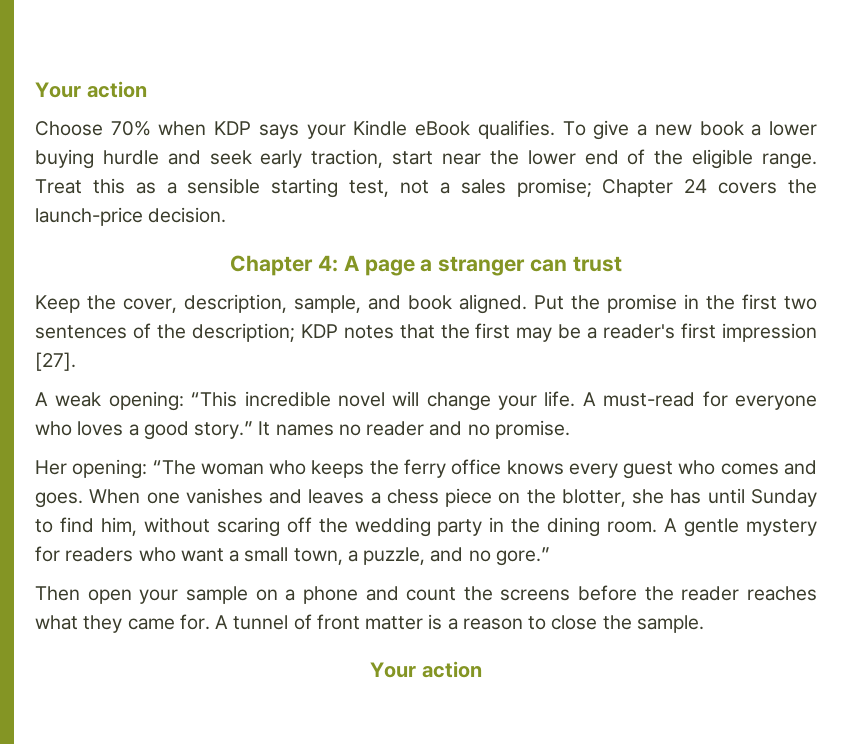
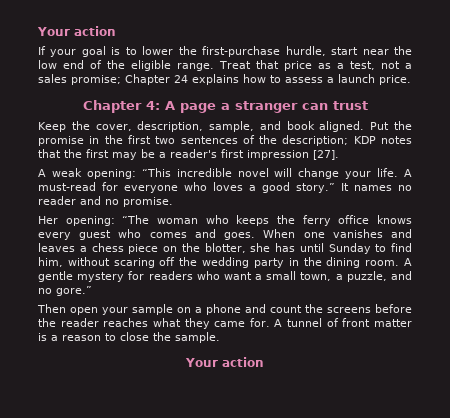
- Choose 70% when KDP says your Kindle eBook qualifies. To give a new book a lower buying hurdle and seek early traction, start near the lower end of the eligible range.
+ If your goal is to lower the first-purchase hurdle, start near the low end of the eligible range.
- Treat this as a sensible starting test, not a sales promise; Chapter 24 covers the launch-price decision.
+ Treat that price as a test, not a sales promise; Chapter 24 explains how to assess a launch price.

